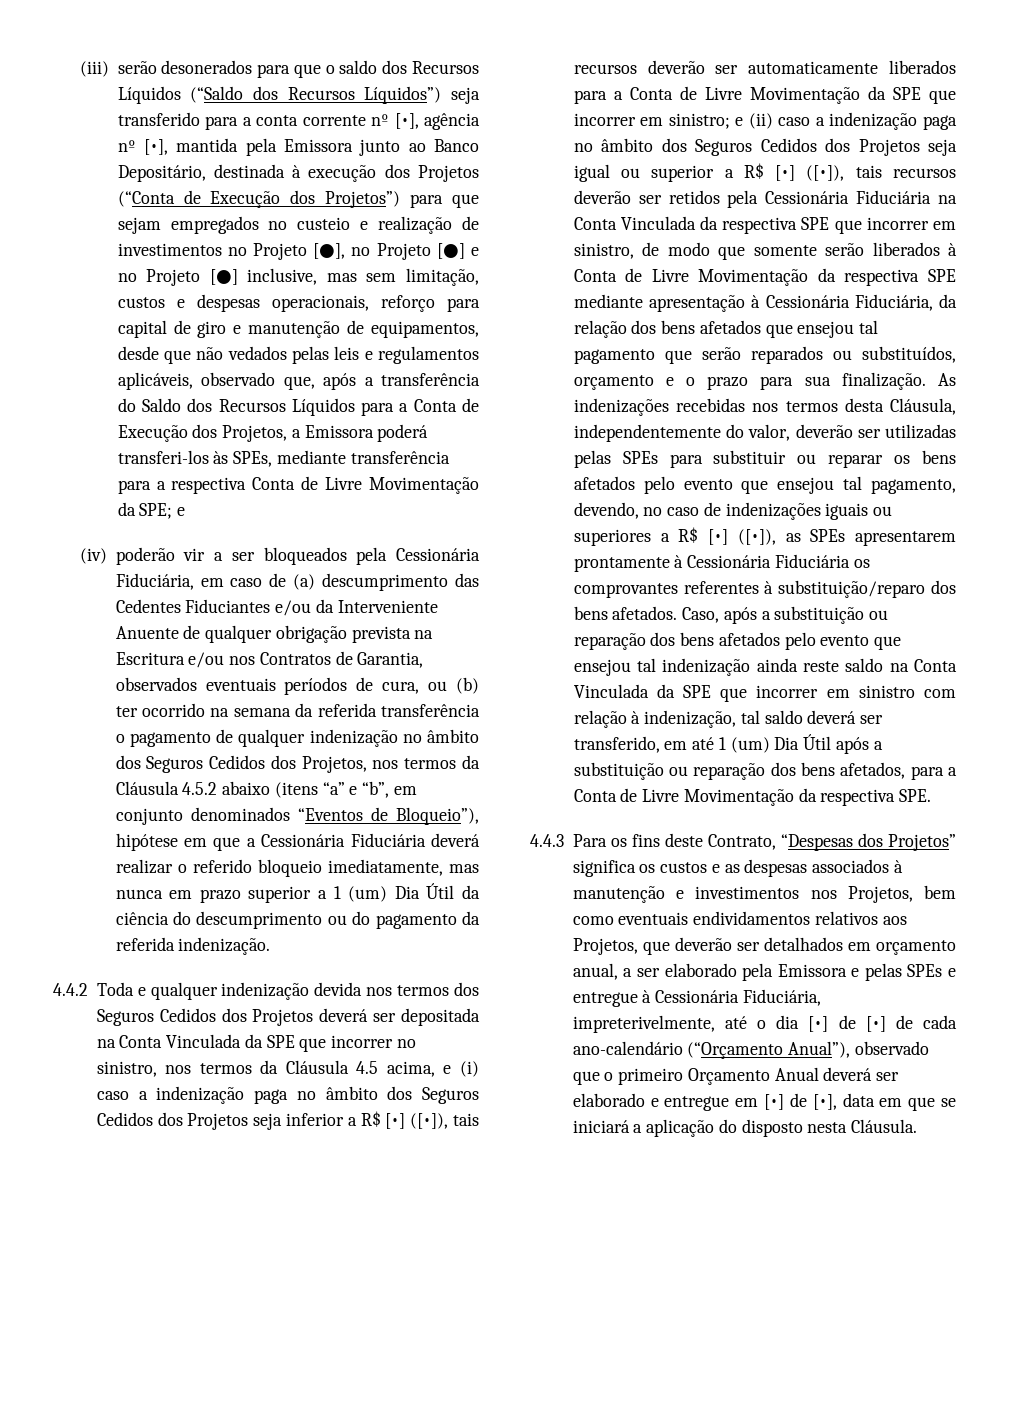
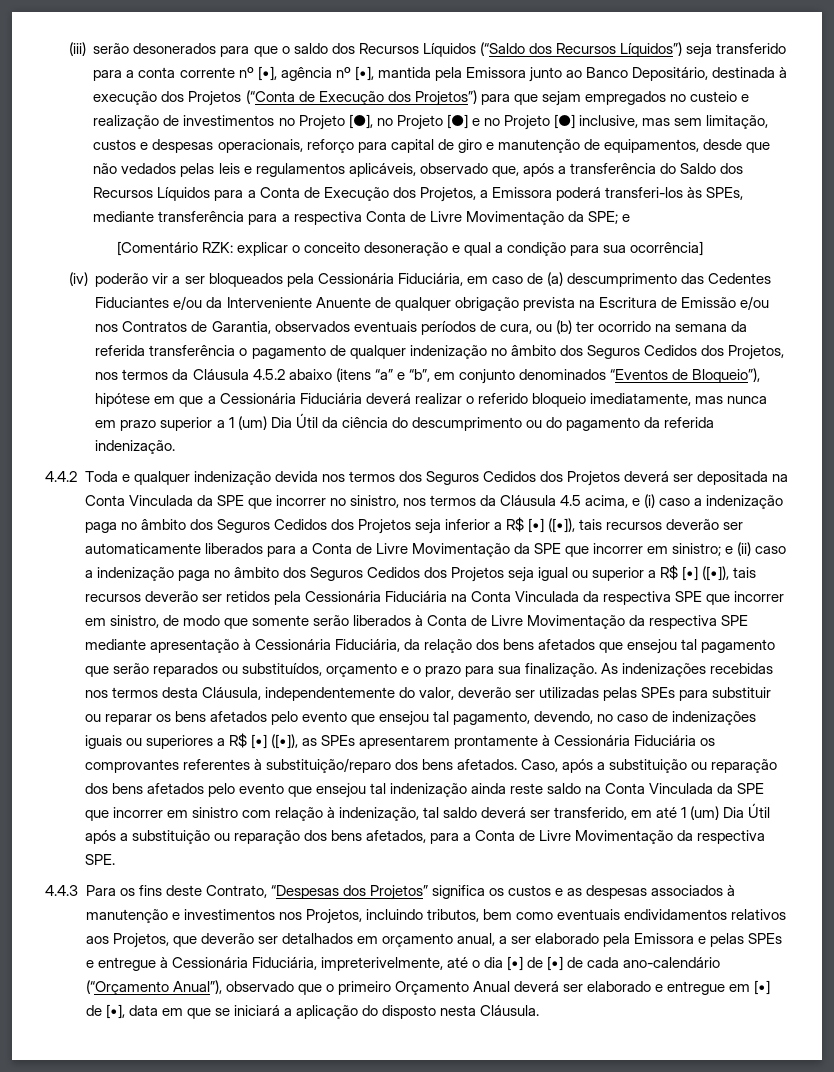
+ [Comentário RZK: explicar o conceito desoneração e qual a condição para sua ocorrência]
- (iv) poderão vir a ser bloqueados pela Cessionária Fiduciária, em caso de (a) descumprimento das Cedentes Fiduciantes e/ou da Interveniente Anuente de qualquer obrigação prevista na Escritura e/ou nos Contratos de Garantia, observados eventuais períodos de cura, ou (b) ter ocorrido na semana da referida transferência o pagamento de qualquer indenização no âmbito dos Seguros Cedidos dos Projetos, nos termos da Cláusula 4.5.2 abaixo (itens “a” e “b”, em conjunto denominados “Eventos de Bloqueio”), hipótese em que a Cessionária Fiduciária deverá realizar o referido bloqueio imediatamente, mas nunca em prazo superior a 1 (um) Dia Útil da ciência do descumprimento ou do pagamento da referida indenização.
+ (iv) poderão vir a ser bloqueados pela Cessionária Fiduciária, em caso de (a) descumprimento das Cedentes Fiduciantes e/ou da Interveniente Anuente de qualquer obrigação prevista na Escritura de Emissão e/ou nos Contratos de Garantia, observados eventuais períodos de cura, ou (b) ter ocorrido na semana da referida transferência o pagamento de qualquer indenização no âmbito dos Seguros Cedidos dos Projetos, nos termos da Cláusula 4.5.2 abaixo (itens “a” e “b”, em conjunto denominados “Eventos de Bloqueio”), hipótese em que a Cessionária Fiduciária deverá realizar o referido bloqueio imediatamente, mas nunca em prazo superior a 1 (um) Dia Útil da ciência do descumprimento ou do pagamento da referida indenização.
- 4.4.3 Para os fins deste Contrato, “Despesas dos Projetos” significa os custos e as despesas associados à manutenção e investimentos nos Projetos, bem como eventuais endividamentos relativos aos Projetos, que deverão ser detalhados em orçamento anual, a ser elaborado pela Emissora e pelas SPEs e entregue à Cessionária Fiduciária, impreterivelmente, até o dia [•] de [•] de cada ano-calendário (“Orçamento Anual”), observado que o primeiro Orçamento Anual deverá ser elaborado e entregue em [•] de [•], data em que se iniciará a aplicação do disposto nesta Cláusula.
+ 4.4.3 Para os fins deste Contrato, “Despesas dos Projetos” significa os custos e as despesas associados à manutenção e investimentos nos Projetos, incluindo tributos, bem como eventuais endividamentos relativos aos Projetos, que deverão ser detalhados em orçamento anual, a ser elaborado pela Emissora e pelas SPEs e entregue à Cessionária Fiduciária, impreterivelmente, até o dia [•] de [•] de cada ano-calendário (“Orçamento Anual”), observado que o primeiro Orçamento Anual deverá ser elaborado e entregue em [•] de [•], data em que se iniciará a aplicação do disposto nesta Cláusula.

